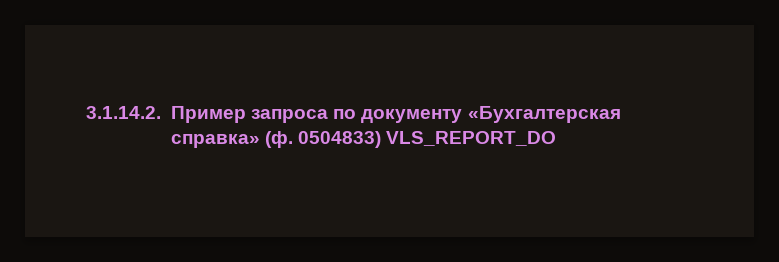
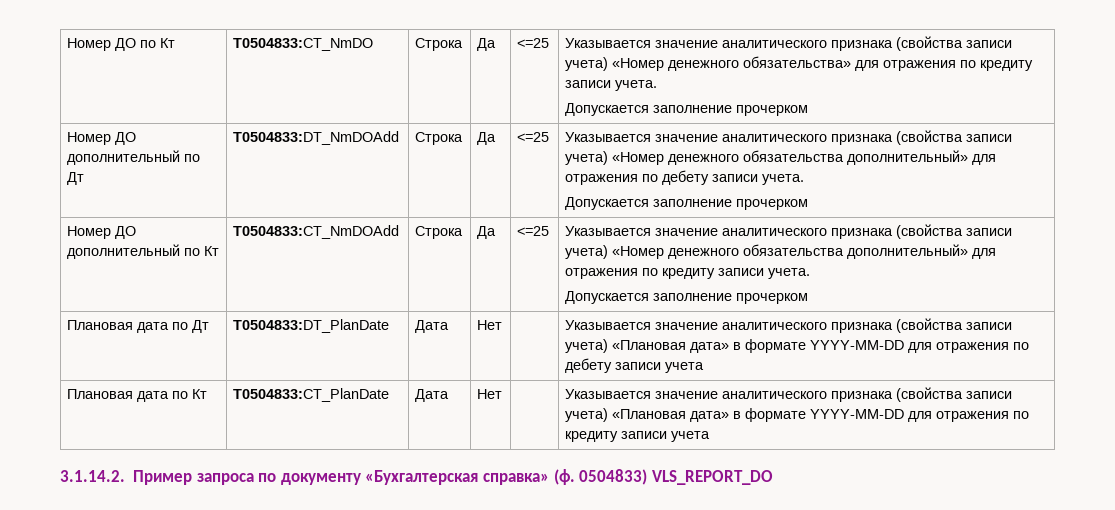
+ Номер ДО по Кт | T0504833:CT_NmDO | Строка | Да | <=25 | Указывается значение аналитического признака (свойства записи учета) «Номер денежного обязательства» для отражения по кредиту записи учета.
+ Допускается заполнение прочерком
+ Номер ДО дополнительный по Дт | T0504833:DT_NmDOAdd | Строка | Да | <=25 | Указывается значение аналитического признака (свойства записи учета) «Номер денежного обязательства дополнительный» для отражения по дебету записи учета.
+ Допускается заполнение прочерком
+ Номер ДО дополнительный по Кт | T0504833:CT_NmDOAdd | Строка | Да | <=25 | Указывается значение аналитического признака (свойства записи учета) «Номер денежного обязательства дополнительный» для отражения по кредиту записи учета.
+ Допускается заполнение прочерком
+ Плановая дата по Дт | T0504833:DT_PlanDate | Дата | Нет | | Указывается значение аналитического признака (свойства записи учета) «Плановая дата» в формате YYYY-MM-DD для отражения по дебету записи учета
+ Плановая дата по Кт | T0504833:CT_PlanDate | Дата | Нет | | Указывается значение аналитического признака (свойства записи учета) «Плановая дата» в формате YYYY-MM-DD для отражения по кредиту записи учета

